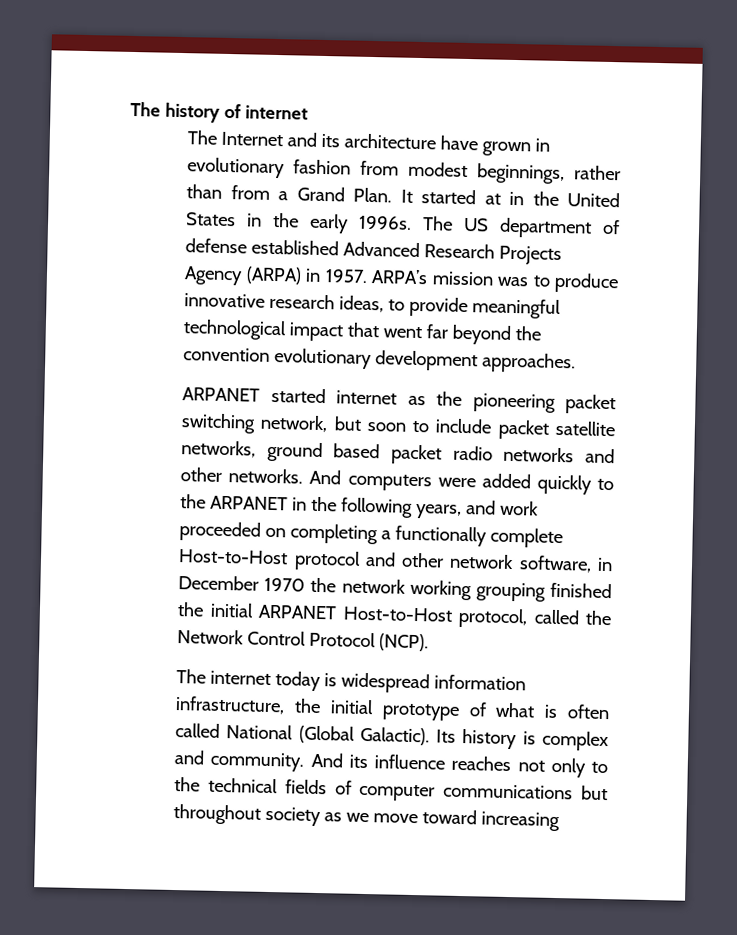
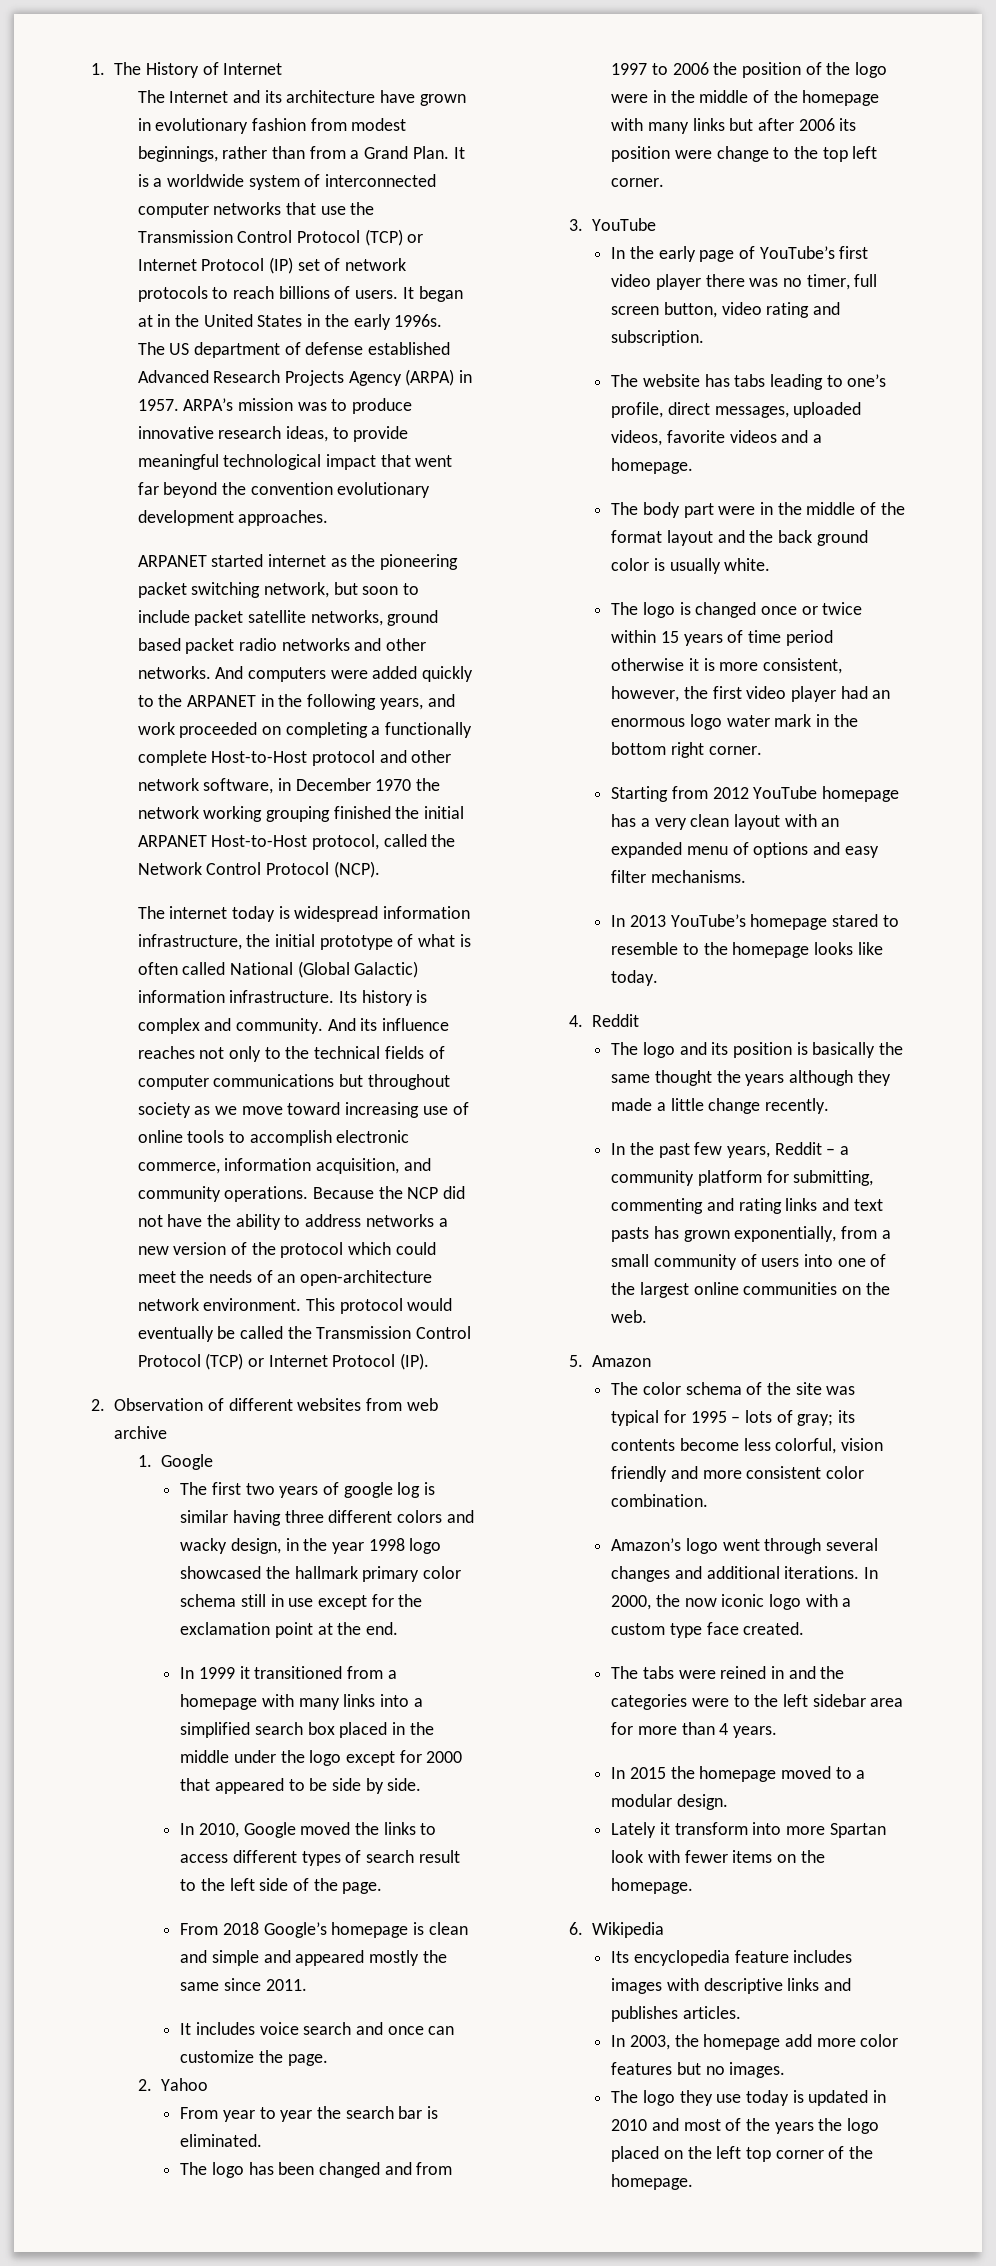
- The history of internet
+ 1. The History of Internet
- It started at in the United States in the early 1996s.
+ It is a worldwide system of interconnected computer networks that use the Transmission Control Protocol (TCP) or Internet Protocol (IP) set of network protocols to reach billions of users. It began at in the United States in the early 1996s.
- The internet today is widespread information infrastructure, the initial prototype of what is often called National (Global Galactic).
+ The internet today is widespread information infrastructure, the initial prototype of what is often called National (Global Galactic) information infrastructure.
- And its influence reaches not only to the technical fields of computer communications but throughout society as we move toward increasing
+ And its influence reaches not only to the technical fields of computer communications but throughout society as we move toward increasing use of online tools to accomplish electronic commerce, information acquisition, and community operations. Because the NCP did not have the ability to address networks a new version of the protocol which could meet the needs of an open-architecture network environment. This protocol would eventually be called the Transmission Control Protocol (TCP) or Internet Protocol (IP).
+ 2. Observation of different websites from web archive
+ 1. Google
+ The first two years of google log is similar having three different colors and wacky design, in the year 1998 logo showcased the hallmark primary color schema still in use except for the exclamation point at the end.
+ In 1999 it transitioned from a homepage with many links into a simplified search box placed in the middle under the logo except for 2000 that appeared to be side by side.
+ In 2010, Google moved the links to access different types of search result to the left side of the page.
+ From 2018 Google’s homepage is clean and simple and appeared mostly the same since 2011.
+ It includes voice search and once can customize the page.
+ 2. Yahoo
+ From year to year the search bar is eliminated.
+ The logo has been changed and from 1997 to 2006 the position of the logo were in the middle of the homepage with many links but after 2006 its position were change to the top left corner.
+ 3. YouTube
+ In the early page of YouTube’s first video player there was no timer, full screen button, video rating and subscription.
+ The website has tabs leading to one’s profile, direct messages, uploaded videos, favorite videos and a homepage.
+ The body part were in the middle of the format layout and the back ground color is usually white.
+ The logo is changed once or twice within 15 years of time period otherwise it is more consistent, however, the first video player had an enormous logo water mark in the bottom right corner.
+ Starting from 2012 YouTube homepage has a very clean layout with an expanded menu of options and easy filter mechanisms.
+ In 2013 YouTube’s homepage stared to resemble to the homepage looks like today.
+ 4. Reddit
+ The logo and its position is basically the same thought the years although they made a little change recently.
+ In the past few years, Reddit – a community platform for submitting, commenting and rating links and text pasts has grown exponentially, from a small community of users into one of the largest online communities on the web.
+ 5. Amazon
+ The color schema of the site was typical for 1995 – lots of gray; its contents become less colorful, vision friendly and more consistent color combination.
+ Amazon’s logo went through several changes and additional iterations. In 2000, the now iconic logo with a custom type face created.
+ The tabs were reined in and the categories were to the left sidebar area for more than 4 years.
+ In 2015 the homepage moved to a modular design.
+ Lately it transform into more Spartan look with fewer items on the homepage.
+ 6. Wikipedia
+ Its encyclopedia feature includes images with descriptive links and publishes articles.
+ In 2003, the homepage add more color features but no images.
+ The logo they use today is updated in 2010 and most of the years the logo placed on the left top corner of the homepage.

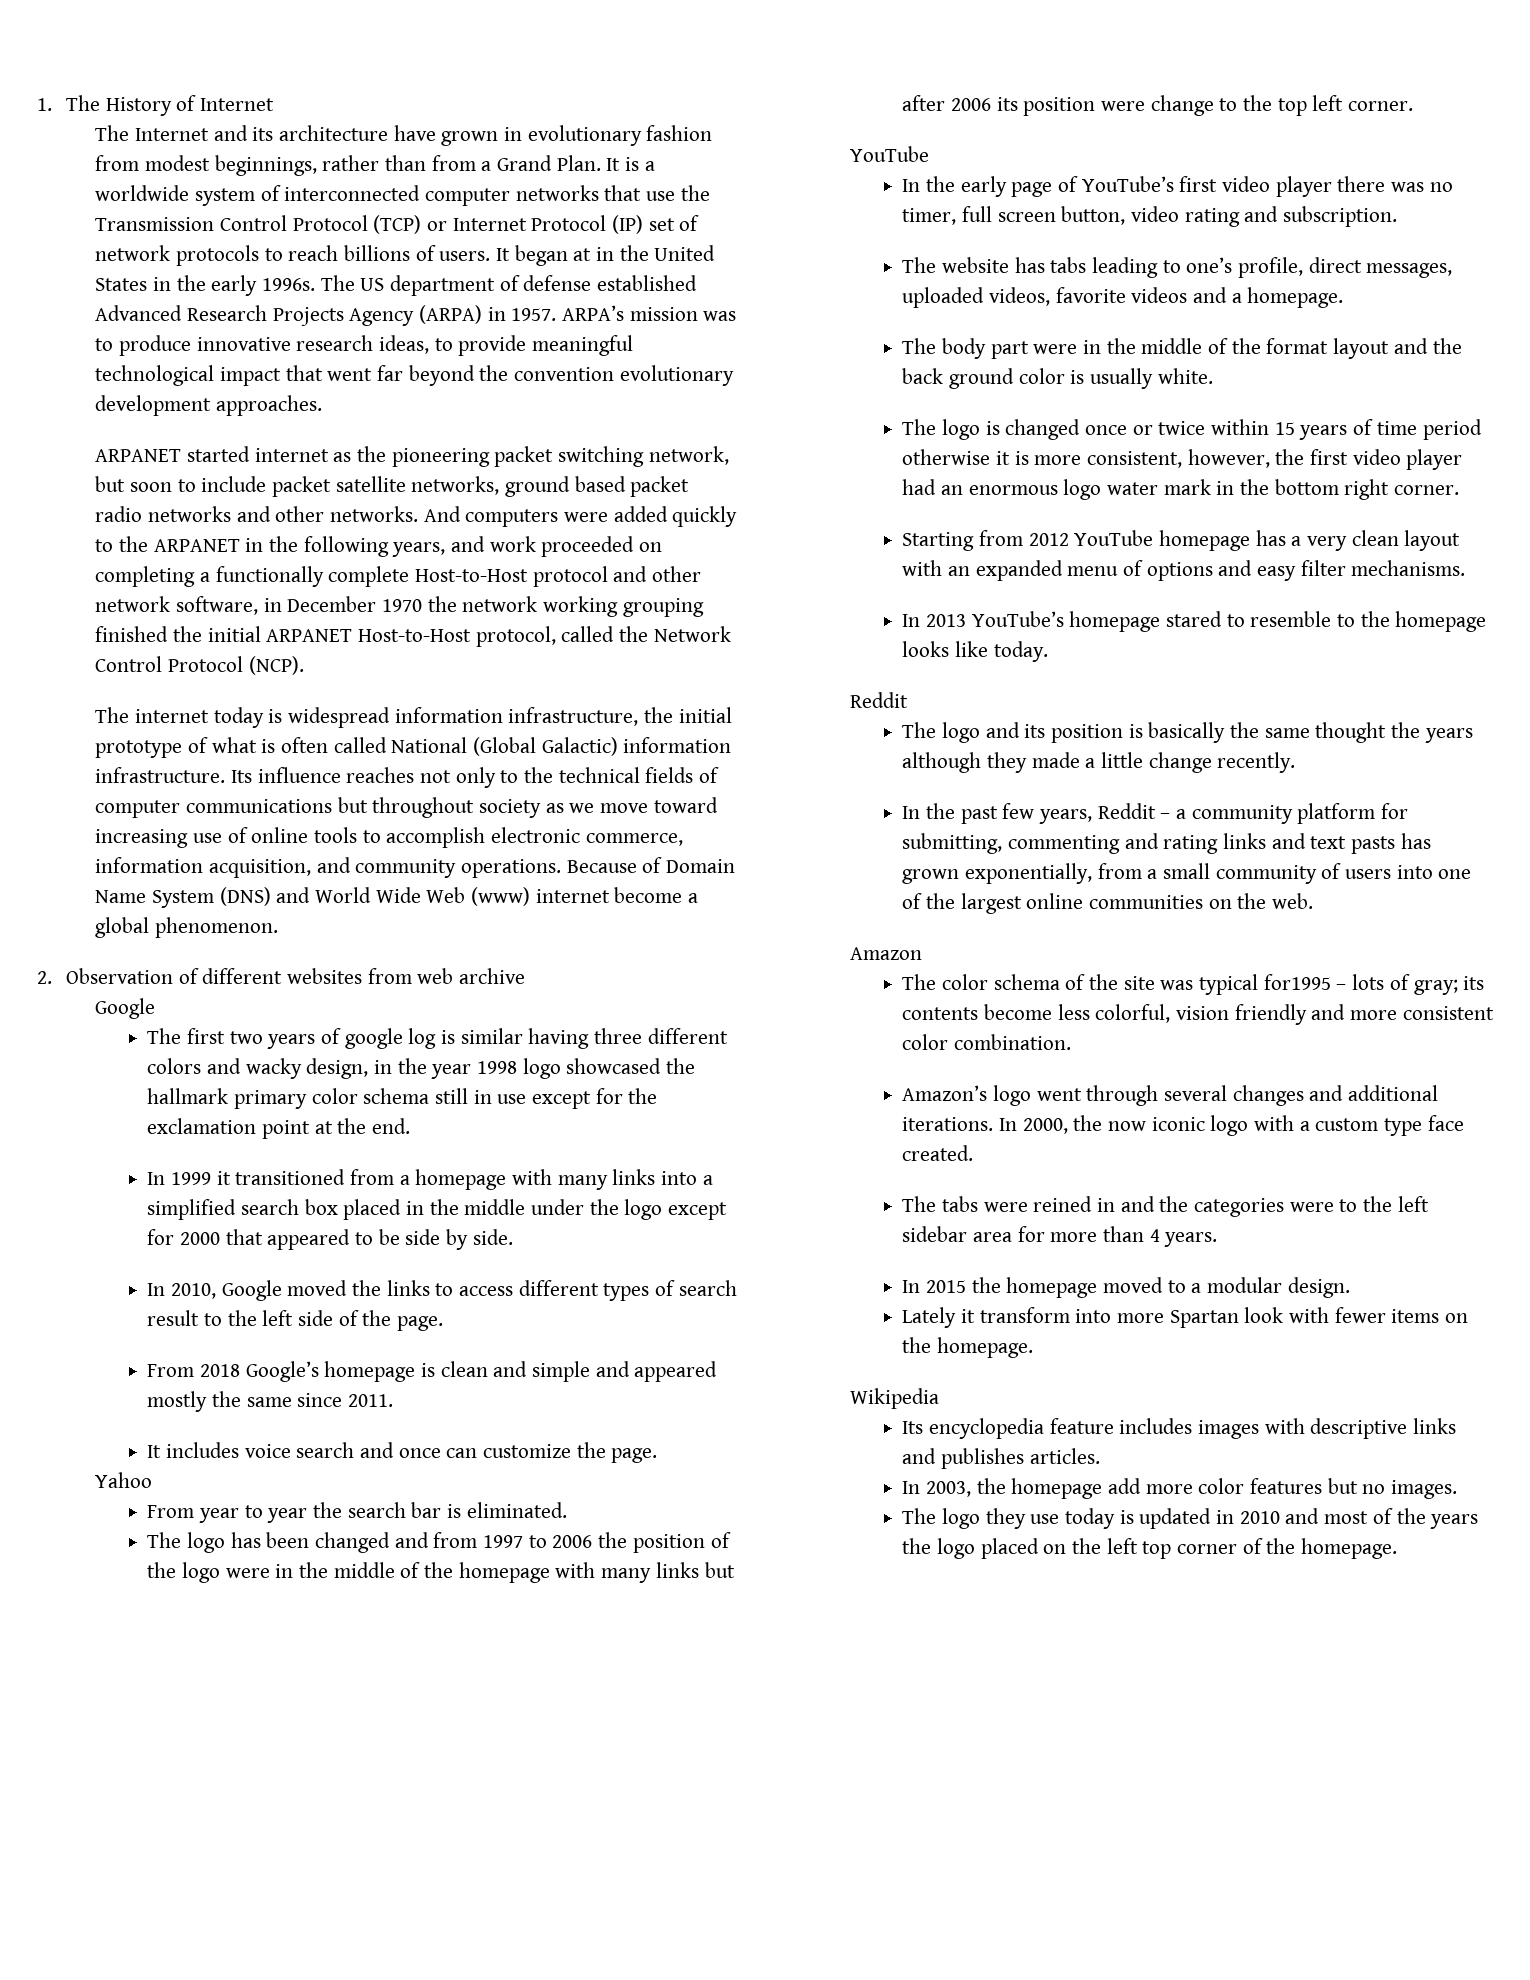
- Its history is complex and community. And its influence reaches not only to the technical fields of computer communications but throughout society as we move toward increasing use of online tools to accomplish electronic commerce, information acquisition, and community operations.
+ Its influence reaches not only to the technical fields of computer communications but throughout society as we move toward increasing use of online tools to accomplish electronic commerce, information acquisition, and community operations.
- Because the NCP did not have the ability to address networks a new version of the protocol which could meet the needs of an open-architecture network environment. This protocol would eventually be called the Transmission Control Protocol (TCP) or Internet Protocol (IP).
+ Because of Domain Name System (DNS) and World Wide Web (www) internet become a global phenomenon.
  2. Observation of different websites from web archive
- 1. Google
+ Google
- 2. Yahoo
+ Yahoo
  The logo has been changed and from 1997 to 2006 the position of the logo were in the middle of the homepage with many links but after 2006 its position were change to the top left corner.
- 3. YouTube
+ YouTube
  In 2013 YouTube’s homepage stared to resemble to the homepage looks like today.
- 4. Reddit
+ Reddit
- 5. Amazon
+ Amazon
- The color schema of the site was typical for 1995 – lots of gray; its contents become less colorful, vision friendly and more consistent color combination.
+ The color schema of the site was typical for1995 – lots of gray; its contents become less colorful, vision friendly and more consistent color combination.
- 6. Wikipedia
+ Wikipedia

